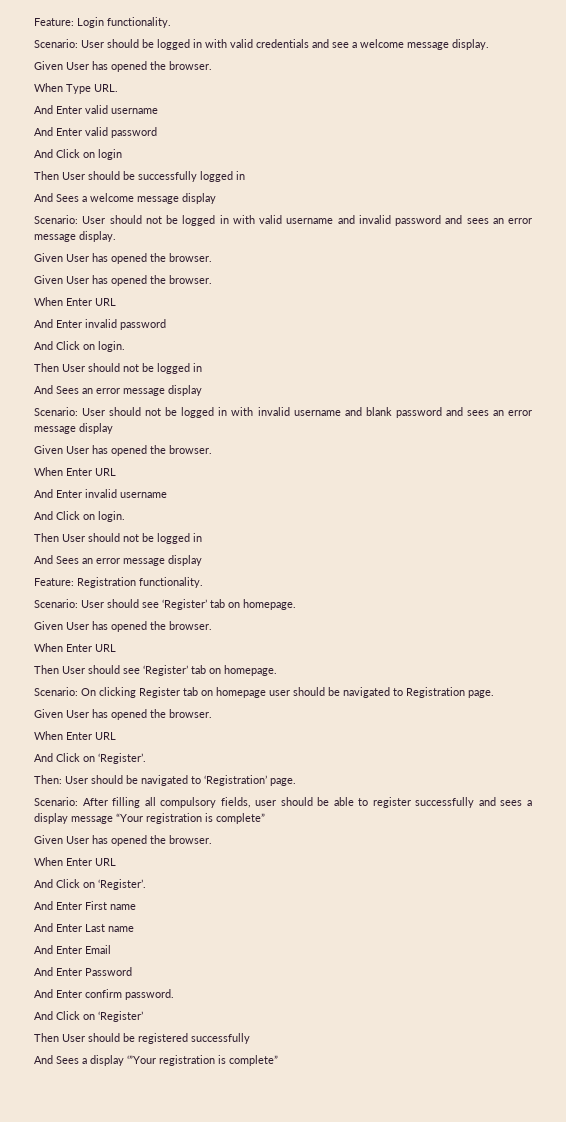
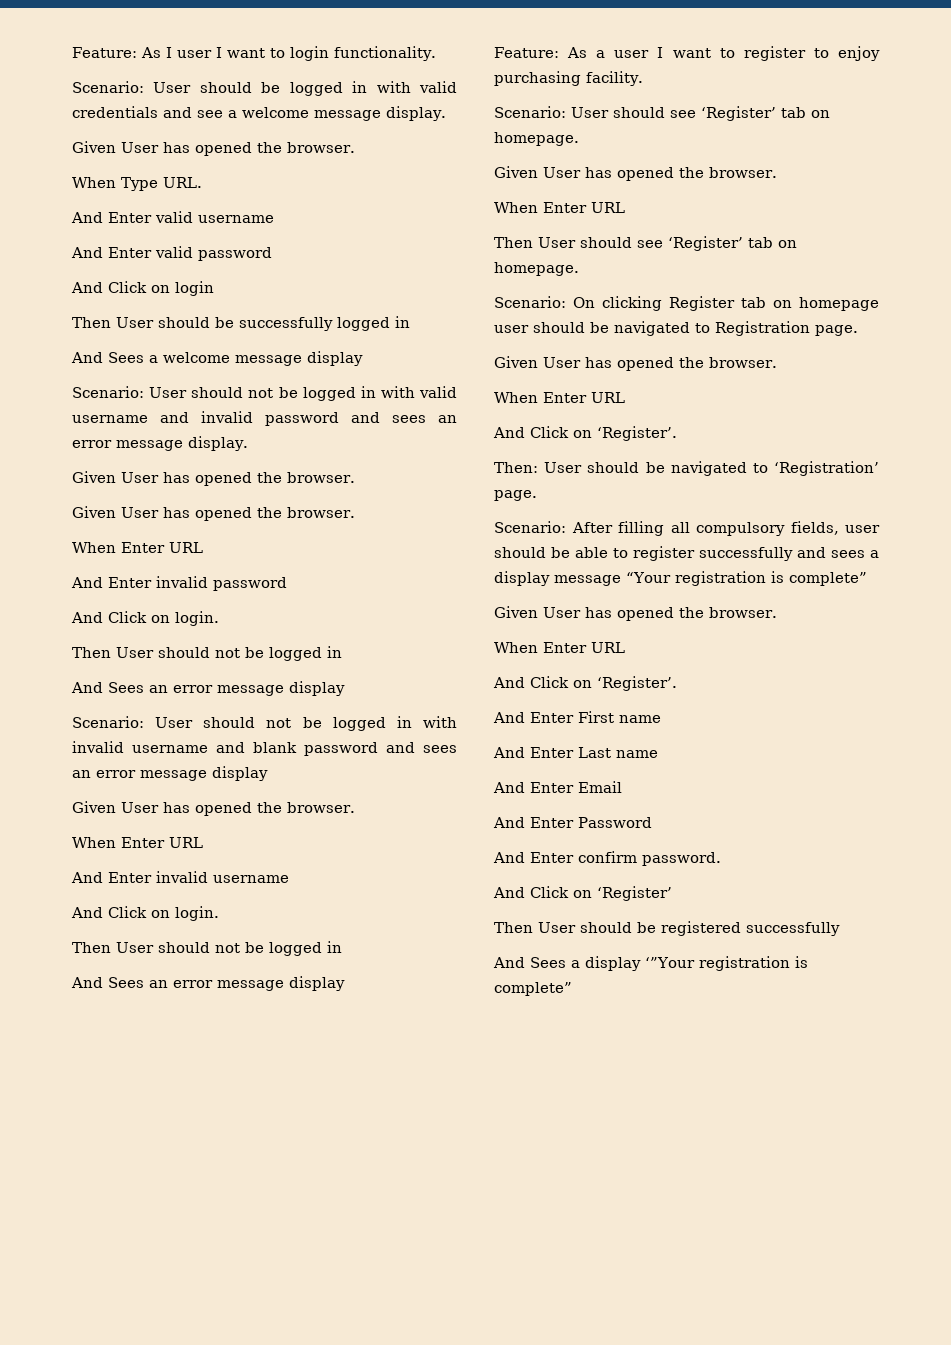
- Feature: Login functionality.
+ Feature: As I user I want to login functionality.
- Feature: Registration functionality.
+ Feature: As a user I want to register to enjoy purchasing facility.

